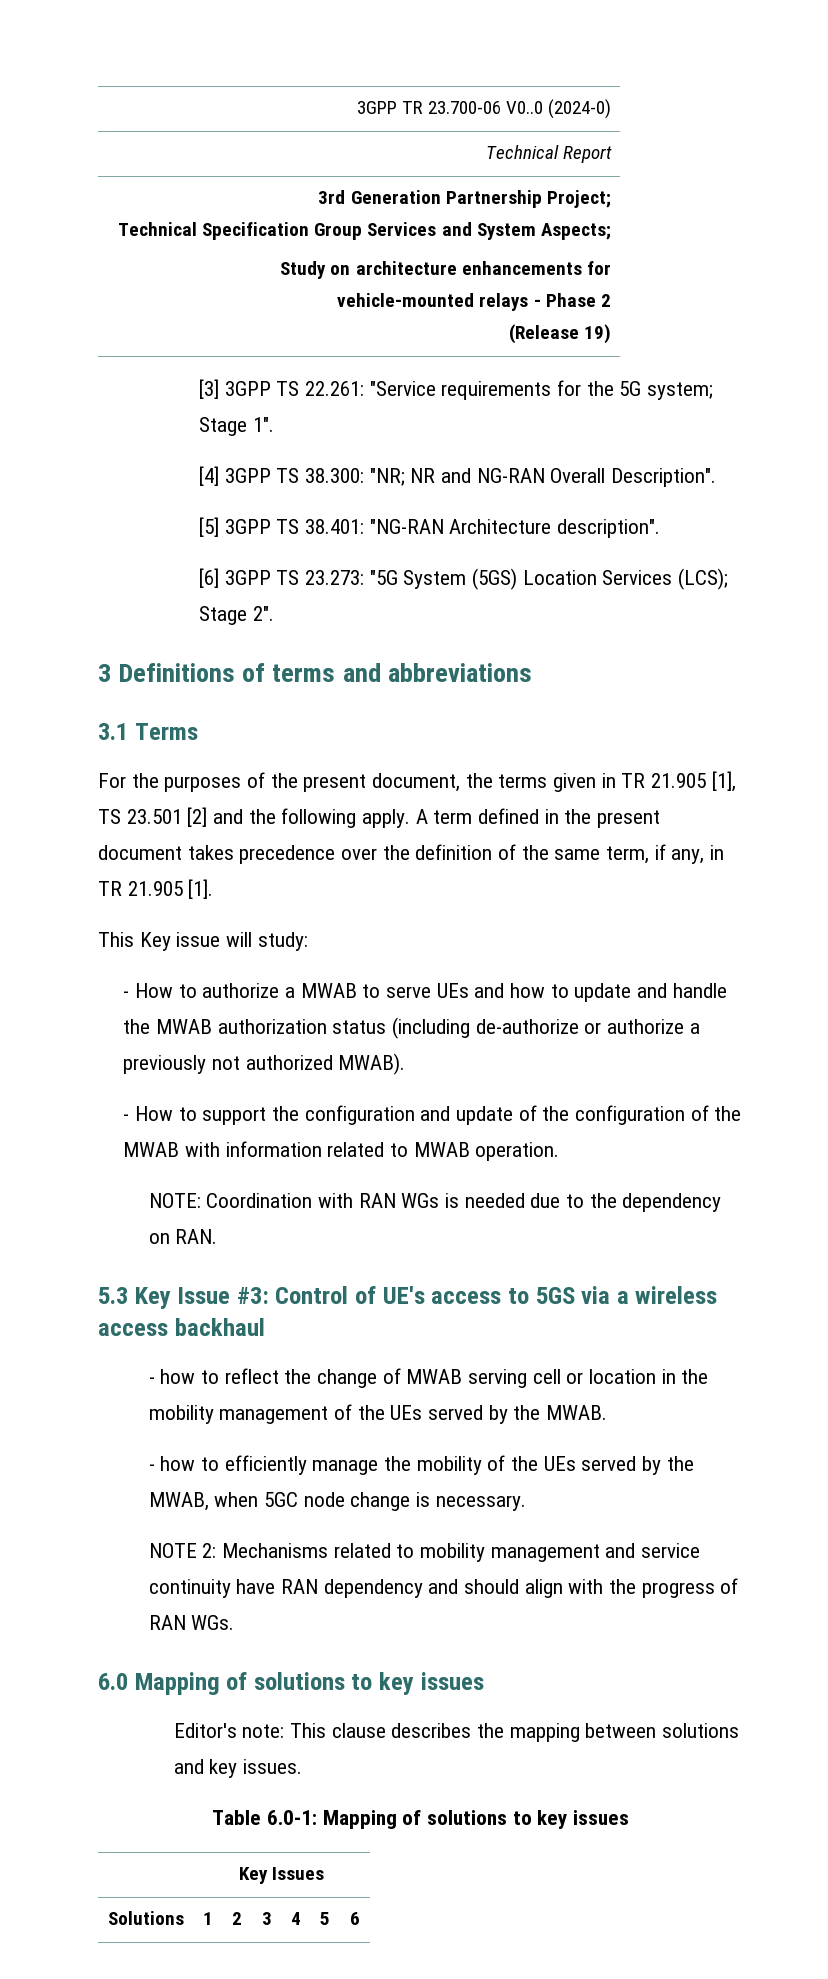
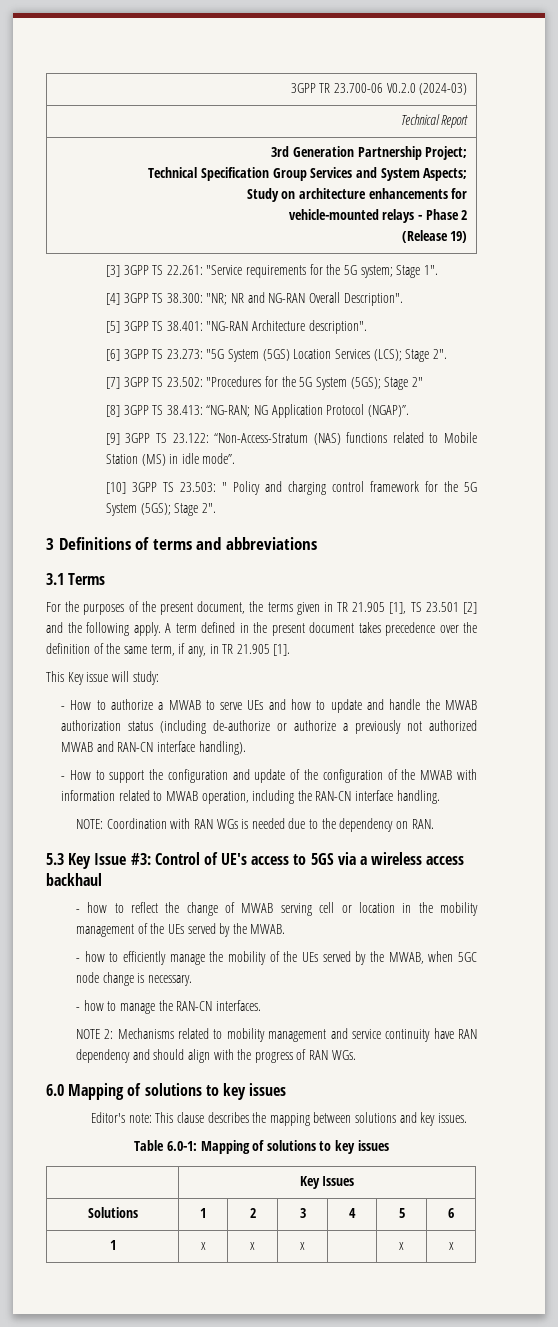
- 3GPP TR 23.700-06 V0..0 (2024-0)
+ 3GPP TR 23.700-06 V0.2.0 (2024-03)
+ [7] 3GPP TS 23.502: "Procedures for the 5G System (5GS); Stage 2"
+ [8] 3GPP TS 38.413: “NG-RAN; NG Application Protocol (NGAP)”.
+ [9] 3GPP TS 23.122: “Non-Access-Stratum (NAS) functions related to Mobile Station (MS) in idle mode”.
+ [10] 3GPP TS 23.503: " Policy and charging control framework for the 5G System (5GS); Stage 2".
- - How to authorize a MWAB to serve UEs and how to update and handle the MWAB authorization status (including de-authorize or authorize a previously not authorized MWAB).
+ - How to authorize a MWAB to serve UEs and how to update and handle the MWAB authorization status (including de-authorize or authorize a previously not authorized MWAB and RAN-CN interface handling).
- - How to support the configuration and update of the configuration of the MWAB with information related to MWAB operation.
+ - How to support the configuration and update of the configuration of the MWAB with information related to MWAB operation, including the RAN-CN interface handling.
+ - how to manage the RAN-CN interfaces.
+ 1 | x | x | x | | x | x

